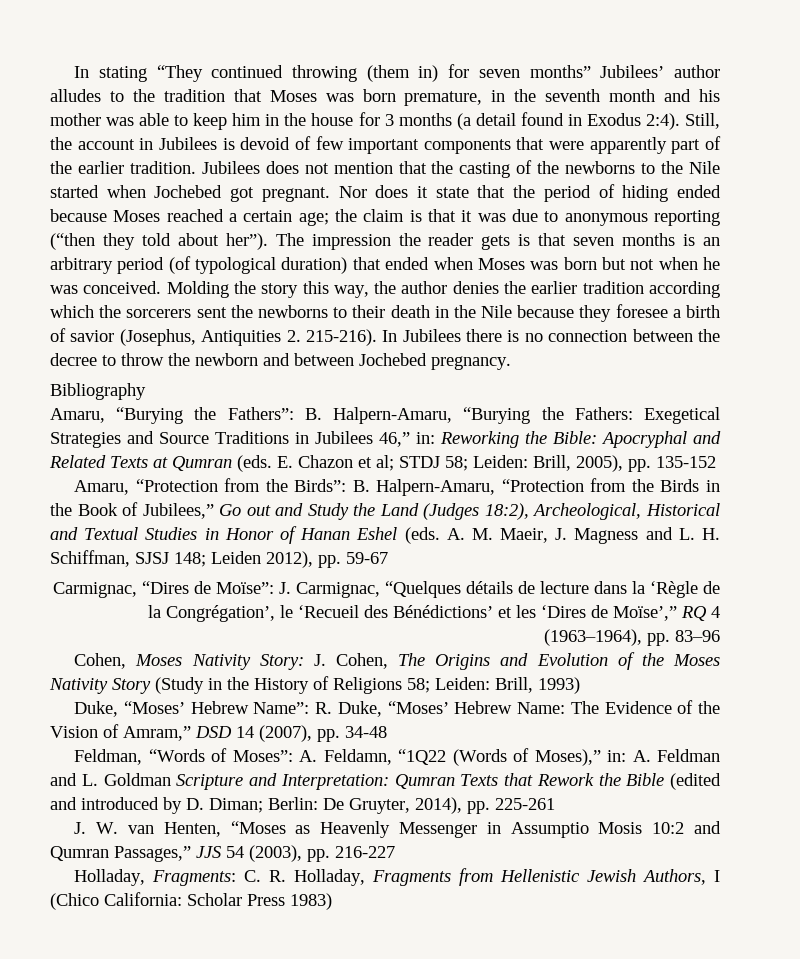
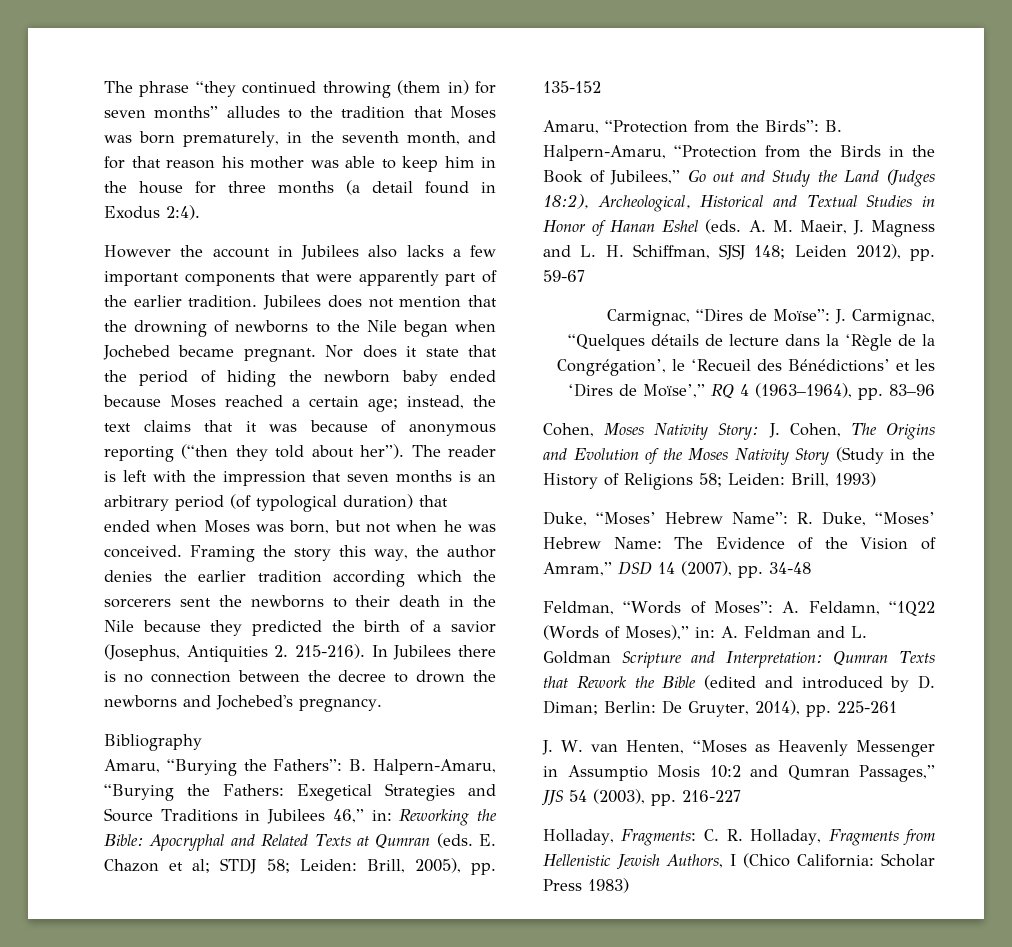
- In stating “They continued throwing (them in) for seven months” Jubilees’ author alludes to the tradition that Moses was born premature, in the seventh month and his mother was able to keep him in the house for 3 months (a detail found in Exodus 2:4). Still, the account in Jubilees is devoid of few important components that were apparently part of the earlier tradition.
+ The phrase “they continued throwing (them in) for seven months” alludes to the tradition that Moses was born prematurely, in the seventh month, and for that reason his mother was able to keep him in the house for three months (a detail found in Exodus 2:4).
+ However the account in Jubilees also lacks a few important components that were apparently part of the earlier tradition.
- Jubilees does not mention that the casting of the newborns to the Nile started when Jochebed got pregnant.
+ Jubilees does not mention that the drowning of newborns to the Nile began when Jochebed became pregnant.
- Nor does it state that the period of hiding ended because Moses reached a certain age; the claim is that it was due to anonymous reporting (“then they told about her”).
+ Nor does it state that the period of hiding the newborn baby ended because Moses reached a certain age; instead, the text claims that it was because of anonymous reporting (“then they told about her”).
- The impression the reader gets is that seven months is an arbitrary period (of typological duration) that ended when Moses was born but not when he was conceived.
+ The reader is left with the impression that seven months is an arbitrary period (of typological duration) that ended when Moses was born, but not when he was conceived.
- Molding the story this way, the author denies the earlier tradition according which the sorcerers sent the newborns to their death in the Nile because they foresee a birth of savior (Josephus, Antiquities 2. 215-216).
+ Framing the story this way, the author denies the earlier tradition according which the sorcerers sent the newborns to their death in the Nile because they predicted the birth of a savior (Josephus, Antiquities 2. 215-216).
- In Jubilees there is no connection between the decree to throw the newborn and between Jochebed pregnancy.
+ In Jubilees there is no connection between the decree to drown the newborns and Jochebed's pregnancy.

